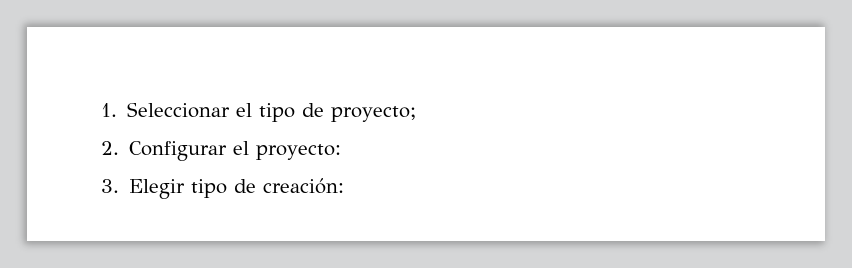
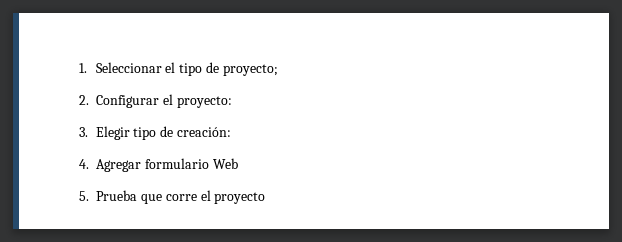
+ 4. Agregar formulario Web
+ 5. Prueba que corre el proyecto

